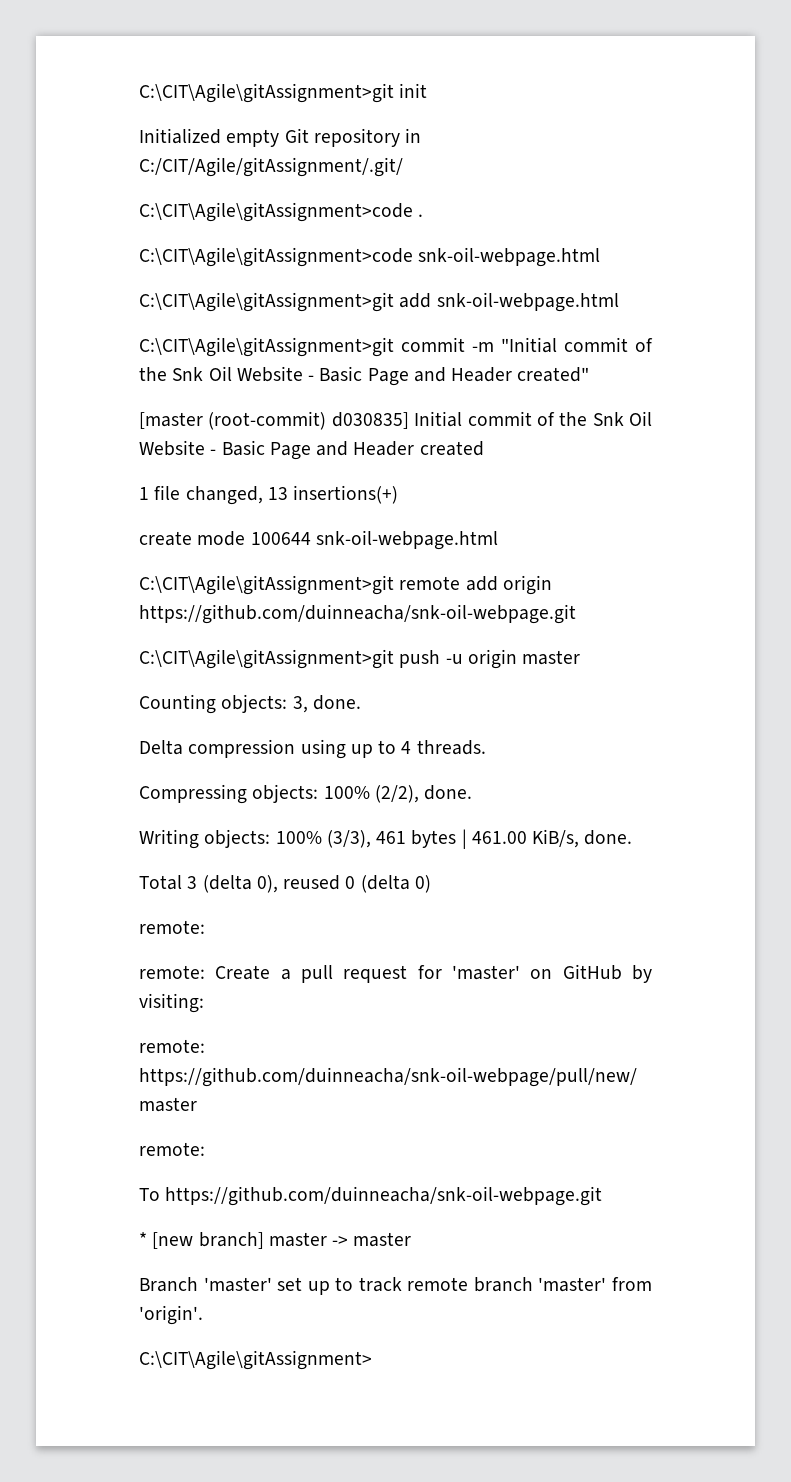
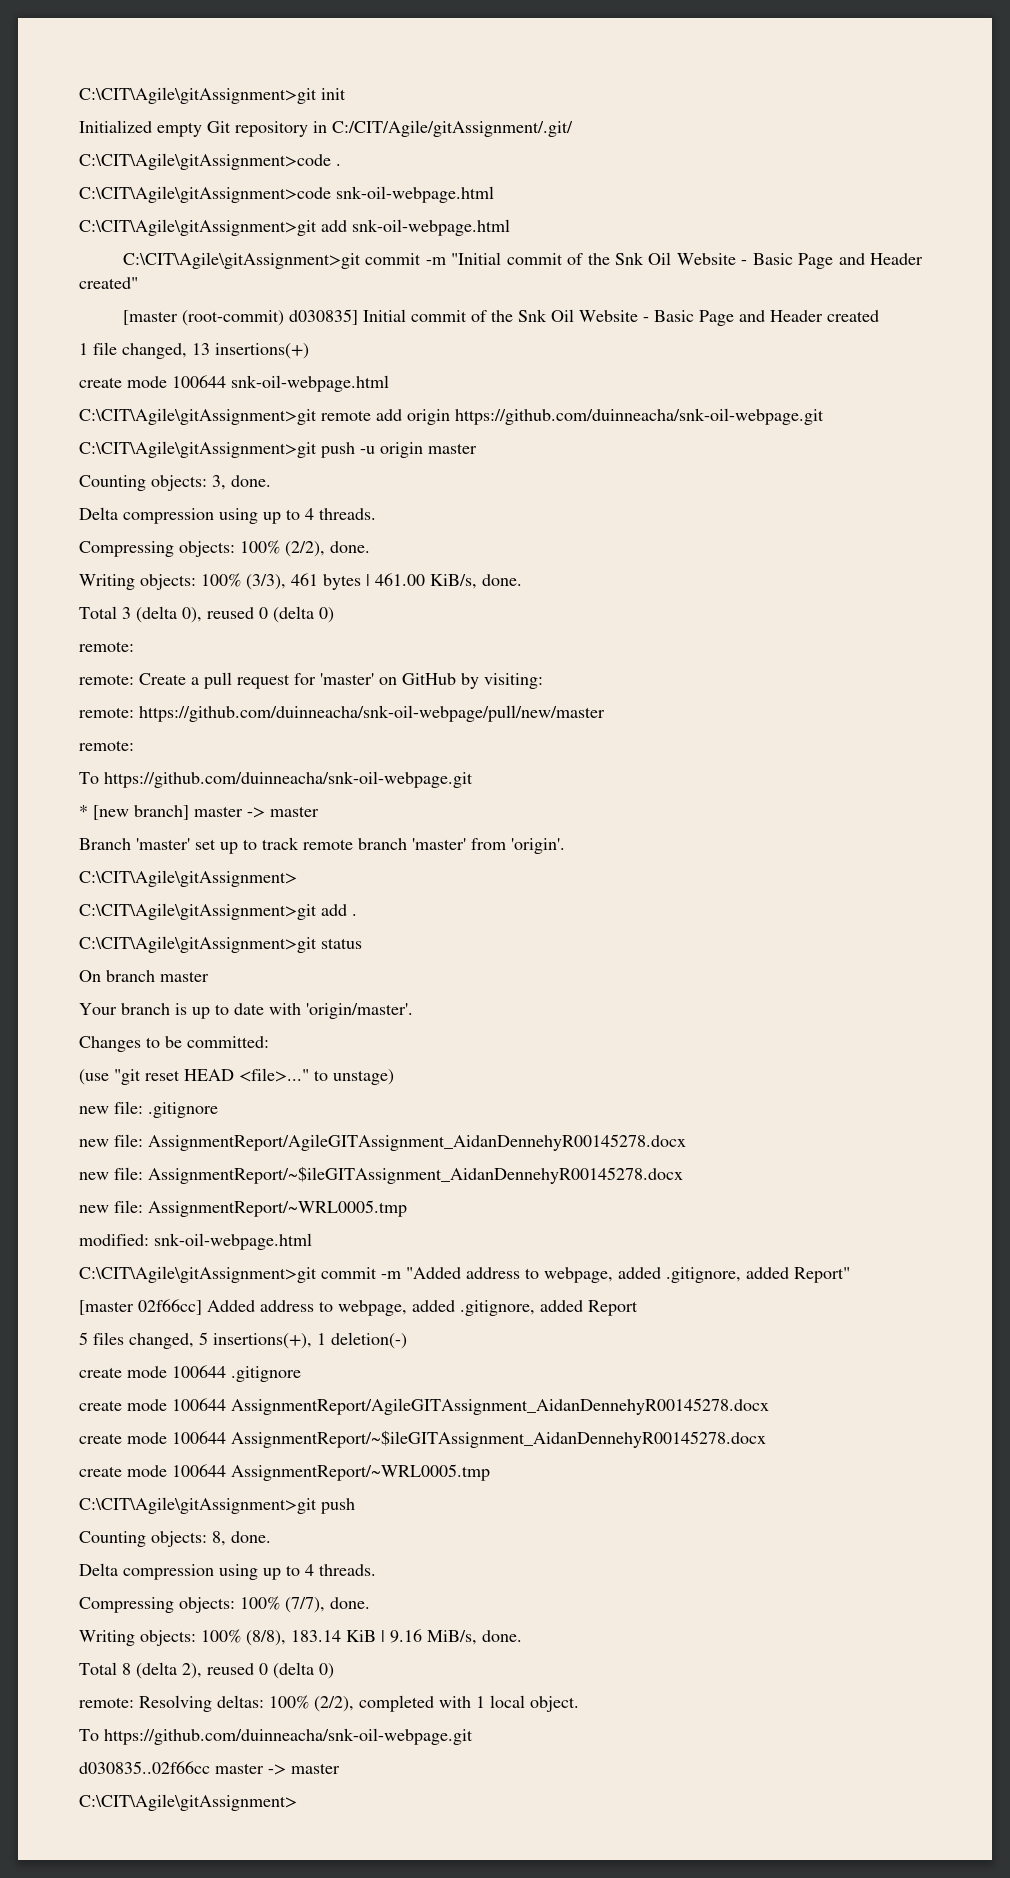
+ C:\CIT\Agile\gitAssignment>git add .
+ C:\CIT\Agile\gitAssignment>git status
+ On branch master
+ Your branch is up to date with 'origin/master'.
+ Changes to be committed:
+ (use "git reset HEAD <file>..." to unstage)
+ new file: .gitignore
+ new file: AssignmentReport/AgileGITAssignment_AidanDennehyR00145278.docx
+ new file: AssignmentReport/~$ileGITAssignment_AidanDennehyR00145278.docx
+ new file: AssignmentReport/~WRL0005.tmp
+ modified: snk-oil-webpage.html
+ C:\CIT\Agile\gitAssignment>git commit -m "Added address to webpage, added .gitignore, added Report"
+ [master 02f66cc] Added address to webpage, added .gitignore, added Report
+ 5 files changed, 5 insertions(+), 1 deletion(-)
+ create mode 100644 .gitignore
+ create mode 100644 AssignmentReport/AgileGITAssignment_AidanDennehyR00145278.docx
+ create mode 100644 AssignmentReport/~$ileGITAssignment_AidanDennehyR00145278.docx
+ create mode 100644 AssignmentReport/~WRL0005.tmp
+ C:\CIT\Agile\gitAssignment>git push
+ Counting objects: 8, done.
+ Delta compression using up to 4 threads.
+ Compressing objects: 100% (7/7), done.
+ Writing objects: 100% (8/8), 183.14 KiB | 9.16 MiB/s, done.
+ Total 8 (delta 2), reused 0 (delta 0)
+ remote: Resolving deltas: 100% (2/2), completed with 1 local object.
+ To https://github.com/duinneacha/snk-oil-webpage.git
+ d030835..02f66cc master -> master
+ C:\CIT\Agile\gitAssignment>

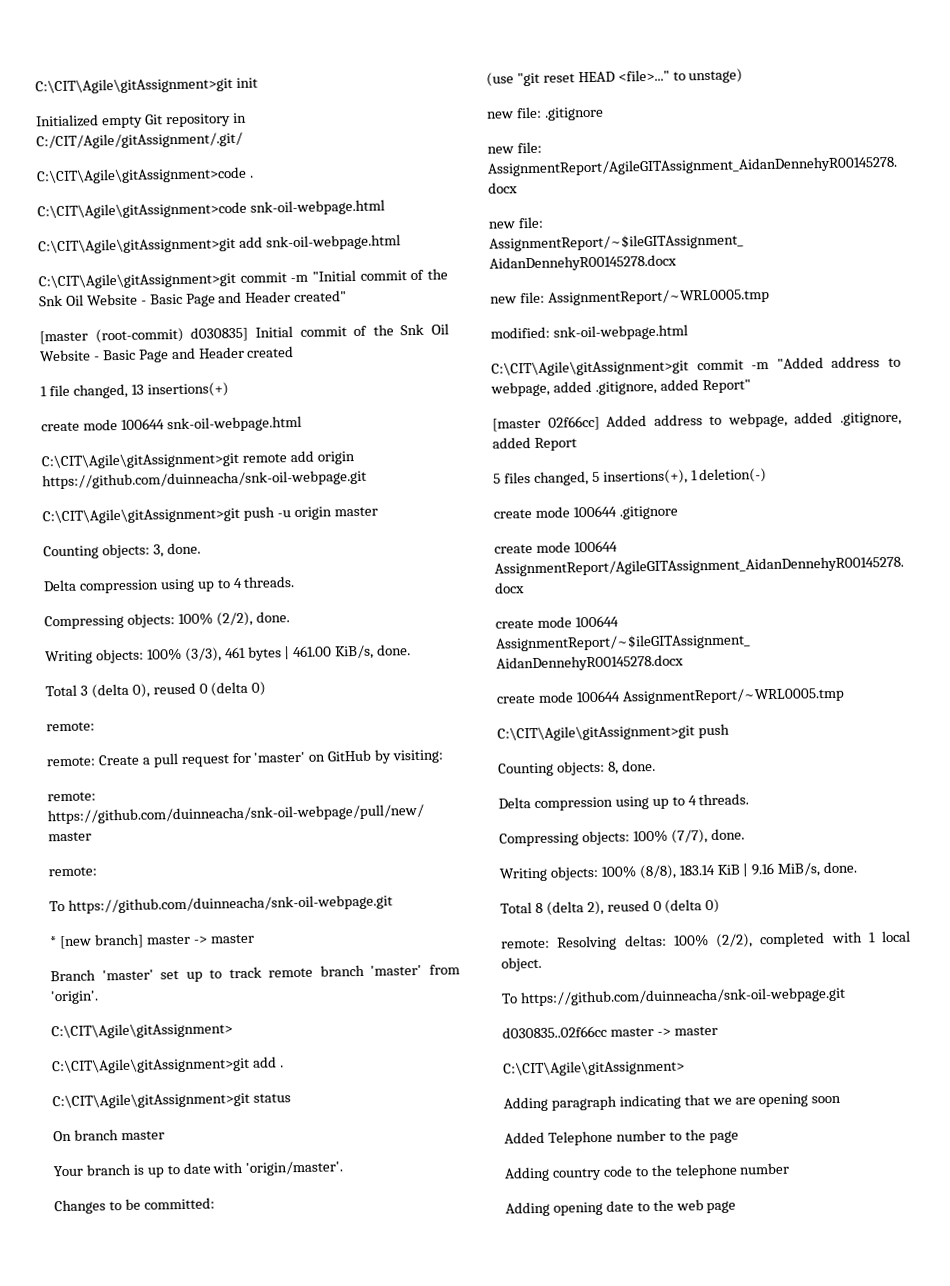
+ Adding paragraph indicating that we are opening soon
+ Added Telephone number to the page
+ Adding country code to the telephone number
+ Adding opening date to the web page

